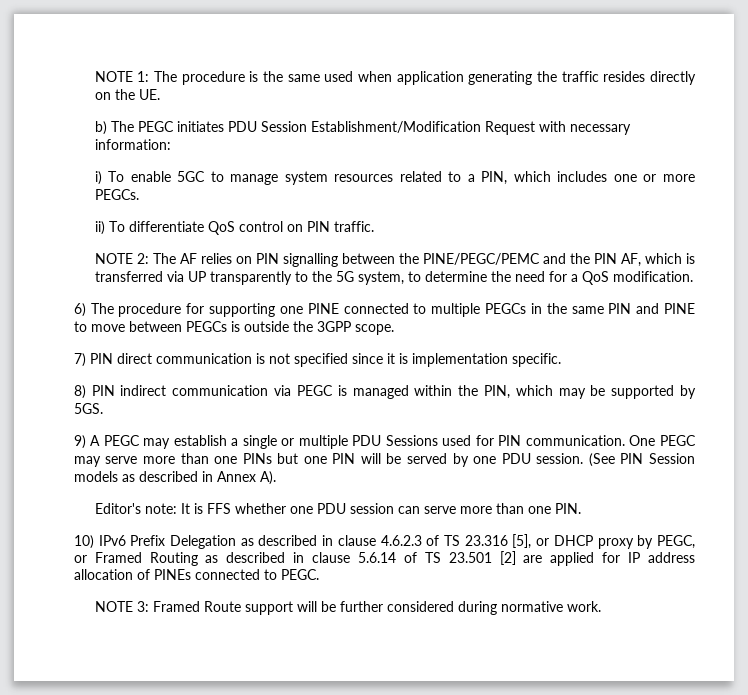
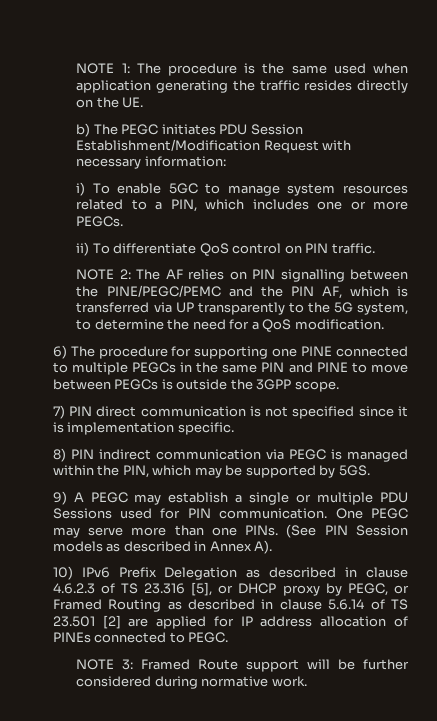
- One PEGC may serve more than one PINs but one PIN will be served by one PDU session.
+ One PEGC may serve more than one PINs.
- Editor's note: It is FFS whether one PDU session can serve more than one PIN.

